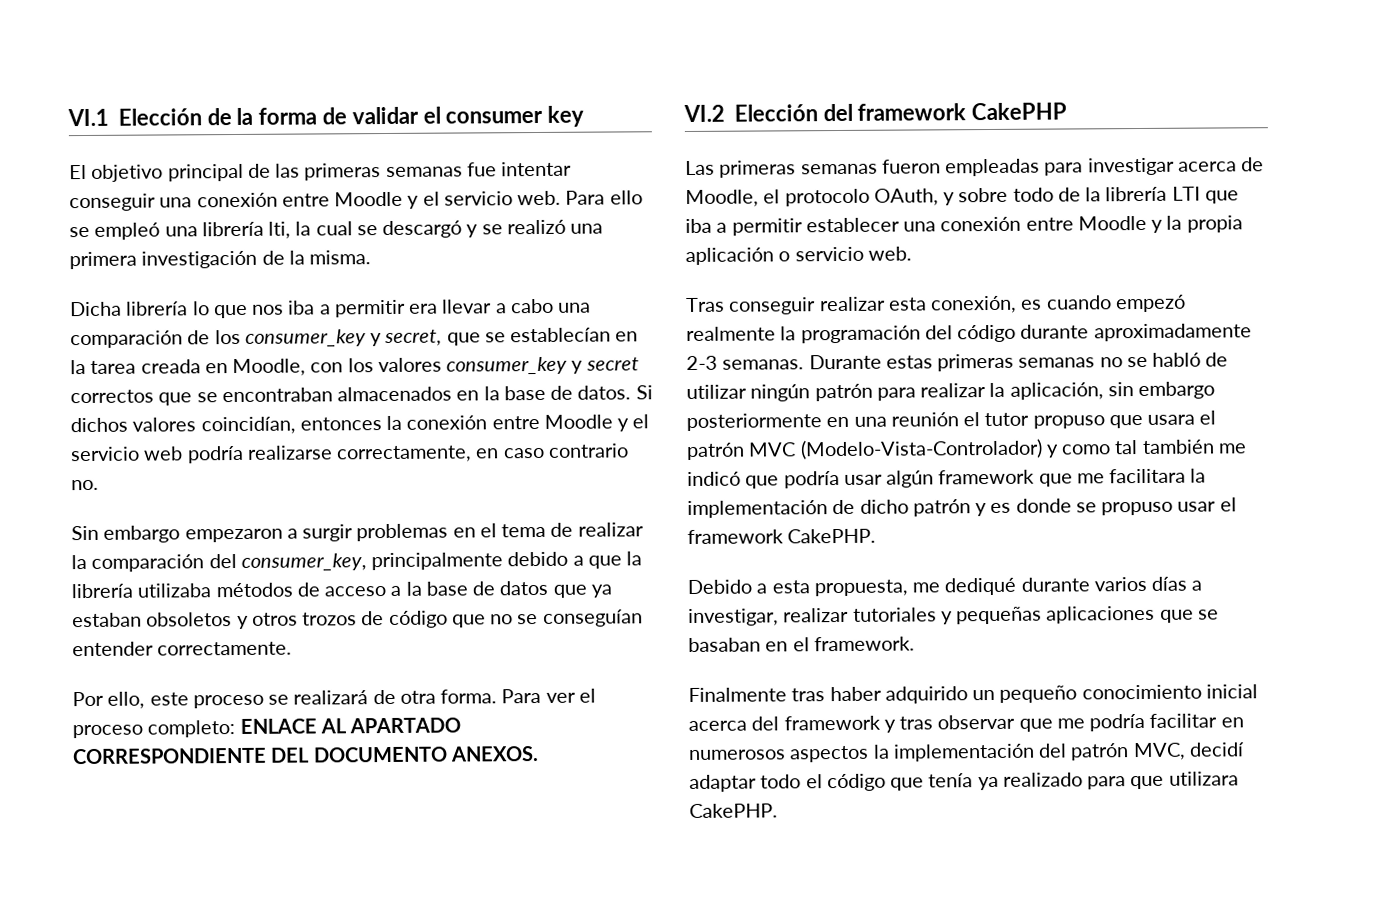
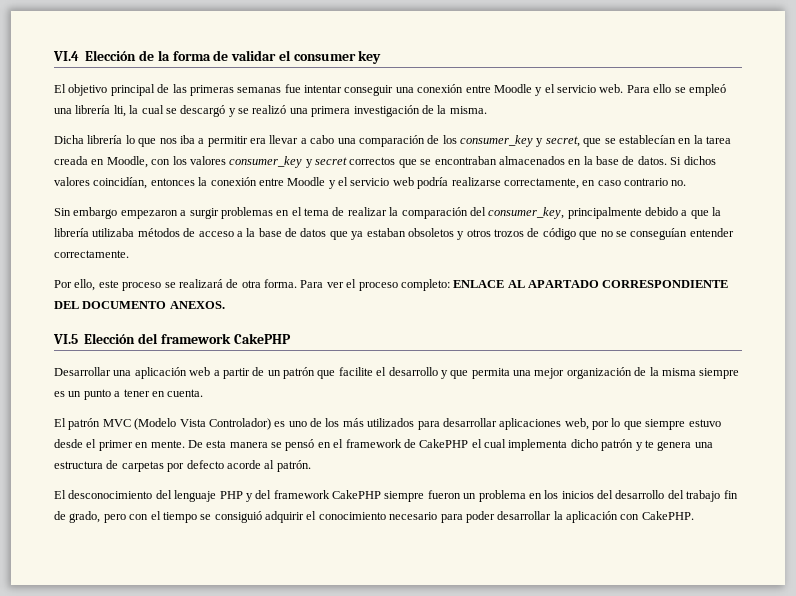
- VI.1 Elección de la forma de validar el consumer key
+ VI.4 Elección de la forma de validar el consumer key
- VI.2 Elección del framework CakePHP
+ VI.5 Elección del framework CakePHP
- Las primeras semanas fueron empleadas para investigar acerca de Moodle, el protocolo OAuth, y sobre todo de la librería LTI que iba a permitir establecer una conexión entre Moodle y la propia aplicación o servicio web.
- Tras conseguir realizar esta conexión, es cuando empezó realmente la programación del código durante aproximadamente 2-3 semanas. Durante estas primeras semanas no se habló de utilizar ningún patrón para realizar la aplicación, sin embargo posteriormente en una reunión el tutor propuso que usara el patrón MVC (Modelo-Vista-Controlador) y como tal también me indicó que podría usar algún framework que me facilitara la implementación de dicho patrón y es donde se propuso usar el framework CakePHP.
- Debido a esta propuesta, me dediqué durante varios días a investigar, realizar tutoriales y pequeñas aplicaciones que se basaban en el framework.
- Finalmente tras haber adquirido un pequeño conocimiento inicial acerca del framework y tras observar que me podría facilitar en numerosos aspectos la implementación del patrón MVC, decidí adaptar todo el código que tenía ya realizado para que utilizara CakePHP.
+ Desarrollar una aplicación web a partir de un patrón que facilite el desarrollo y que permita una mejor organización de la misma siempre es un punto a tener en cuenta.
+ El patrón MVC (Modelo Vista Controlador) es uno de los más utilizados para desarrollar aplicaciones web, por lo que siempre estuvo desde el primer en mente. De esta manera se pensó en el framework de CakePHP el cual implementa dicho patrón y te genera una estructura de carpetas por defecto acorde al patrón.
+ El desconocimiento del lenguaje PHP y del framework CakePHP siempre fueron un problema en los inicios del desarrollo del trabajo fin de grado, pero con el tiempo se consiguió adquirir el conocimiento necesario para poder desarrollar la aplicación con CakePHP.

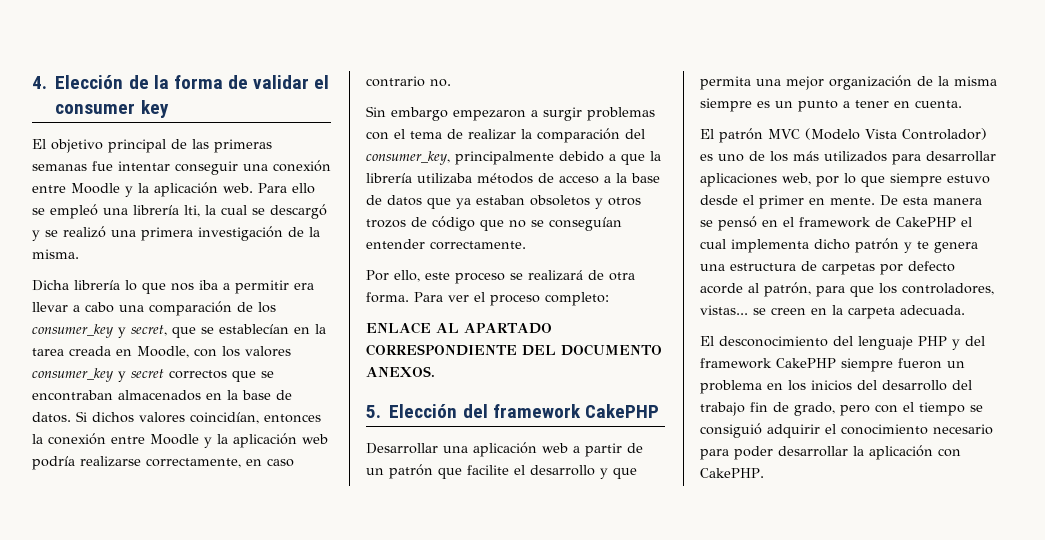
- VI.4 Elección de la forma de validar el consumer key
+ 4. Elección de la forma de validar el consumer key
- El objetivo principal de las primeras semanas fue intentar conseguir una conexión entre Moodle y el servicio web.
+ El objetivo principal de las primeras semanas fue intentar conseguir una conexión entre Moodle y la aplicación web.
- Si dichos valores coincidían, entonces la conexión entre Moodle y el servicio web podría realizarse correctamente, en caso contrario no.
+ Si dichos valores coincidían, entonces la conexión entre Moodle y la aplicación web podría realizarse correctamente, en caso contrario no.
- Sin embargo empezaron a surgir problemas en el tema de realizar la comparación del consumer_key, principalmente debido a que la librería utilizaba métodos de acceso a la base de datos que ya estaban obsoletos y otros trozos de código que no se conseguían entender correctamente.
+ Sin embargo empezaron a surgir problemas con el tema de realizar la comparación del consumer_key, principalmente debido a que la librería utilizaba métodos de acceso a la base de datos que ya estaban obsoletos y otros trozos de código que no se conseguían entender correctamente.
- Para ver el proceso completo: ENLACE AL APARTADO CORRESPONDIENTE DEL DOCUMENTO ANEXOS.
+ Para ver el proceso completo:
+ ENLACE AL APARTADO CORRESPONDIENTE DEL DOCUMENTO ANEXOS.
- VI.5 Elección del framework CakePHP
+ 5. Elección del framework CakePHP
- De esta manera se pensó en el framework de CakePHP el cual implementa dicho patrón y te genera una estructura de carpetas por defecto acorde al patrón.
+ De esta manera se pensó en el framework de CakePHP el cual implementa dicho patrón y te genera una estructura de carpetas por defecto acorde al patrón, para que los controladores, vistas... se creen en la carpeta adecuada.

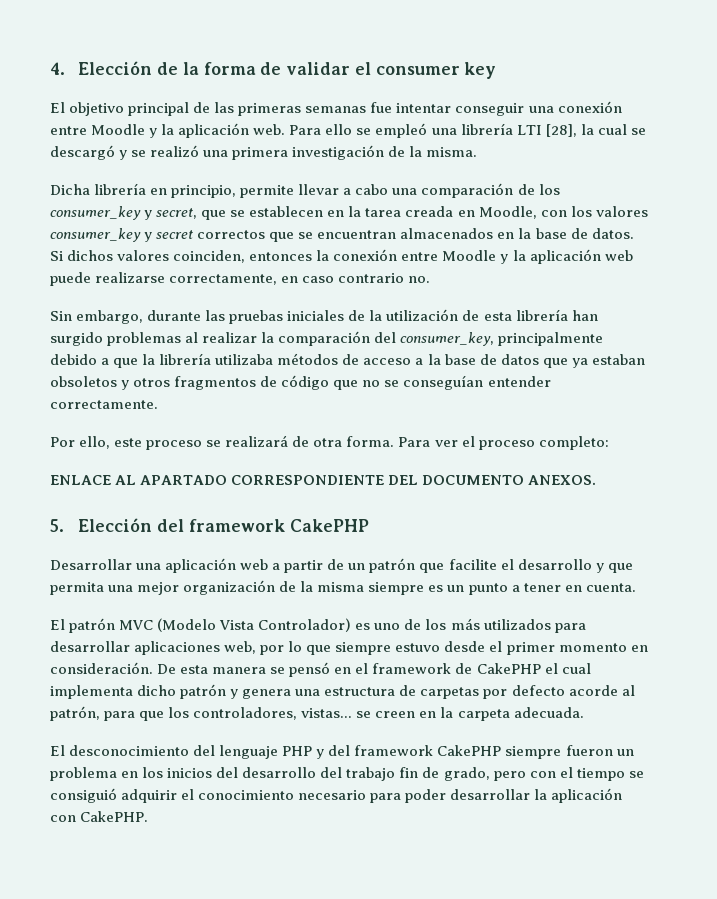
- Para ello se empleó una librería lti, la cual se descargó y se realizó una primera investigación de la misma.
+ Para ello se empleó una librería LTI [28], la cual se descargó y se realizó una primera investigación de la misma.
- Dicha librería lo que nos iba a permitir era llevar a cabo una comparación de los consumer_key y secret, que se establecían en la tarea creada en Moodle, con los valores consumer_key y secret correctos que se encontraban almacenados en la base de datos.
+ Dicha librería en principio, permite llevar a cabo una comparación de los consumer_key y secret, que se establecen en la tarea creada en Moodle, con los valores consumer_key y secret correctos que se encuentran almacenados en la base de datos.
- Si dichos valores coincidían, entonces la conexión entre Moodle y la aplicación web podría realizarse correctamente, en caso contrario no.
+ Si dichos valores coinciden, entonces la conexión entre Moodle y la aplicación web puede realizarse correctamente, en caso contrario no.
- Sin embargo empezaron a surgir problemas con el tema de realizar la comparación del consumer_key, principalmente debido a que la librería utilizaba métodos de acceso a la base de datos que ya estaban obsoletos y otros trozos de código que no se conseguían entender correctamente.
+ Sin embargo, durante las pruebas iniciales de la utilización de esta librería han surgido problemas al realizar la comparación del consumer_key, principalmente debido a que la librería utilizaba métodos de acceso a la base de datos que ya estaban obsoletos y otros fragmentos de código que no se conseguían entender correctamente.
- El patrón MVC (Modelo Vista Controlador) es uno de los más utilizados para desarrollar aplicaciones web, por lo que siempre estuvo desde el primer en mente.
+ El patrón MVC (Modelo Vista Controlador) es uno de los más utilizados para desarrollar aplicaciones web, por lo que siempre estuvo desde el primer momento en consideración.
- De esta manera se pensó en el framework de CakePHP el cual implementa dicho patrón y te genera una estructura de carpetas por defecto acorde al patrón, para que los controladores, vistas... se creen en la carpeta adecuada.
+ De esta manera se pensó en el framework de CakePHP el cual implementa dicho patrón y genera una estructura de carpetas por defecto acorde al patrón, para que los controladores, vistas... se creen en la carpeta adecuada.

